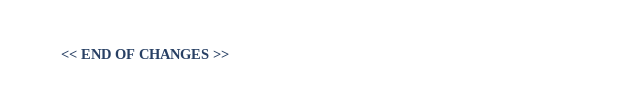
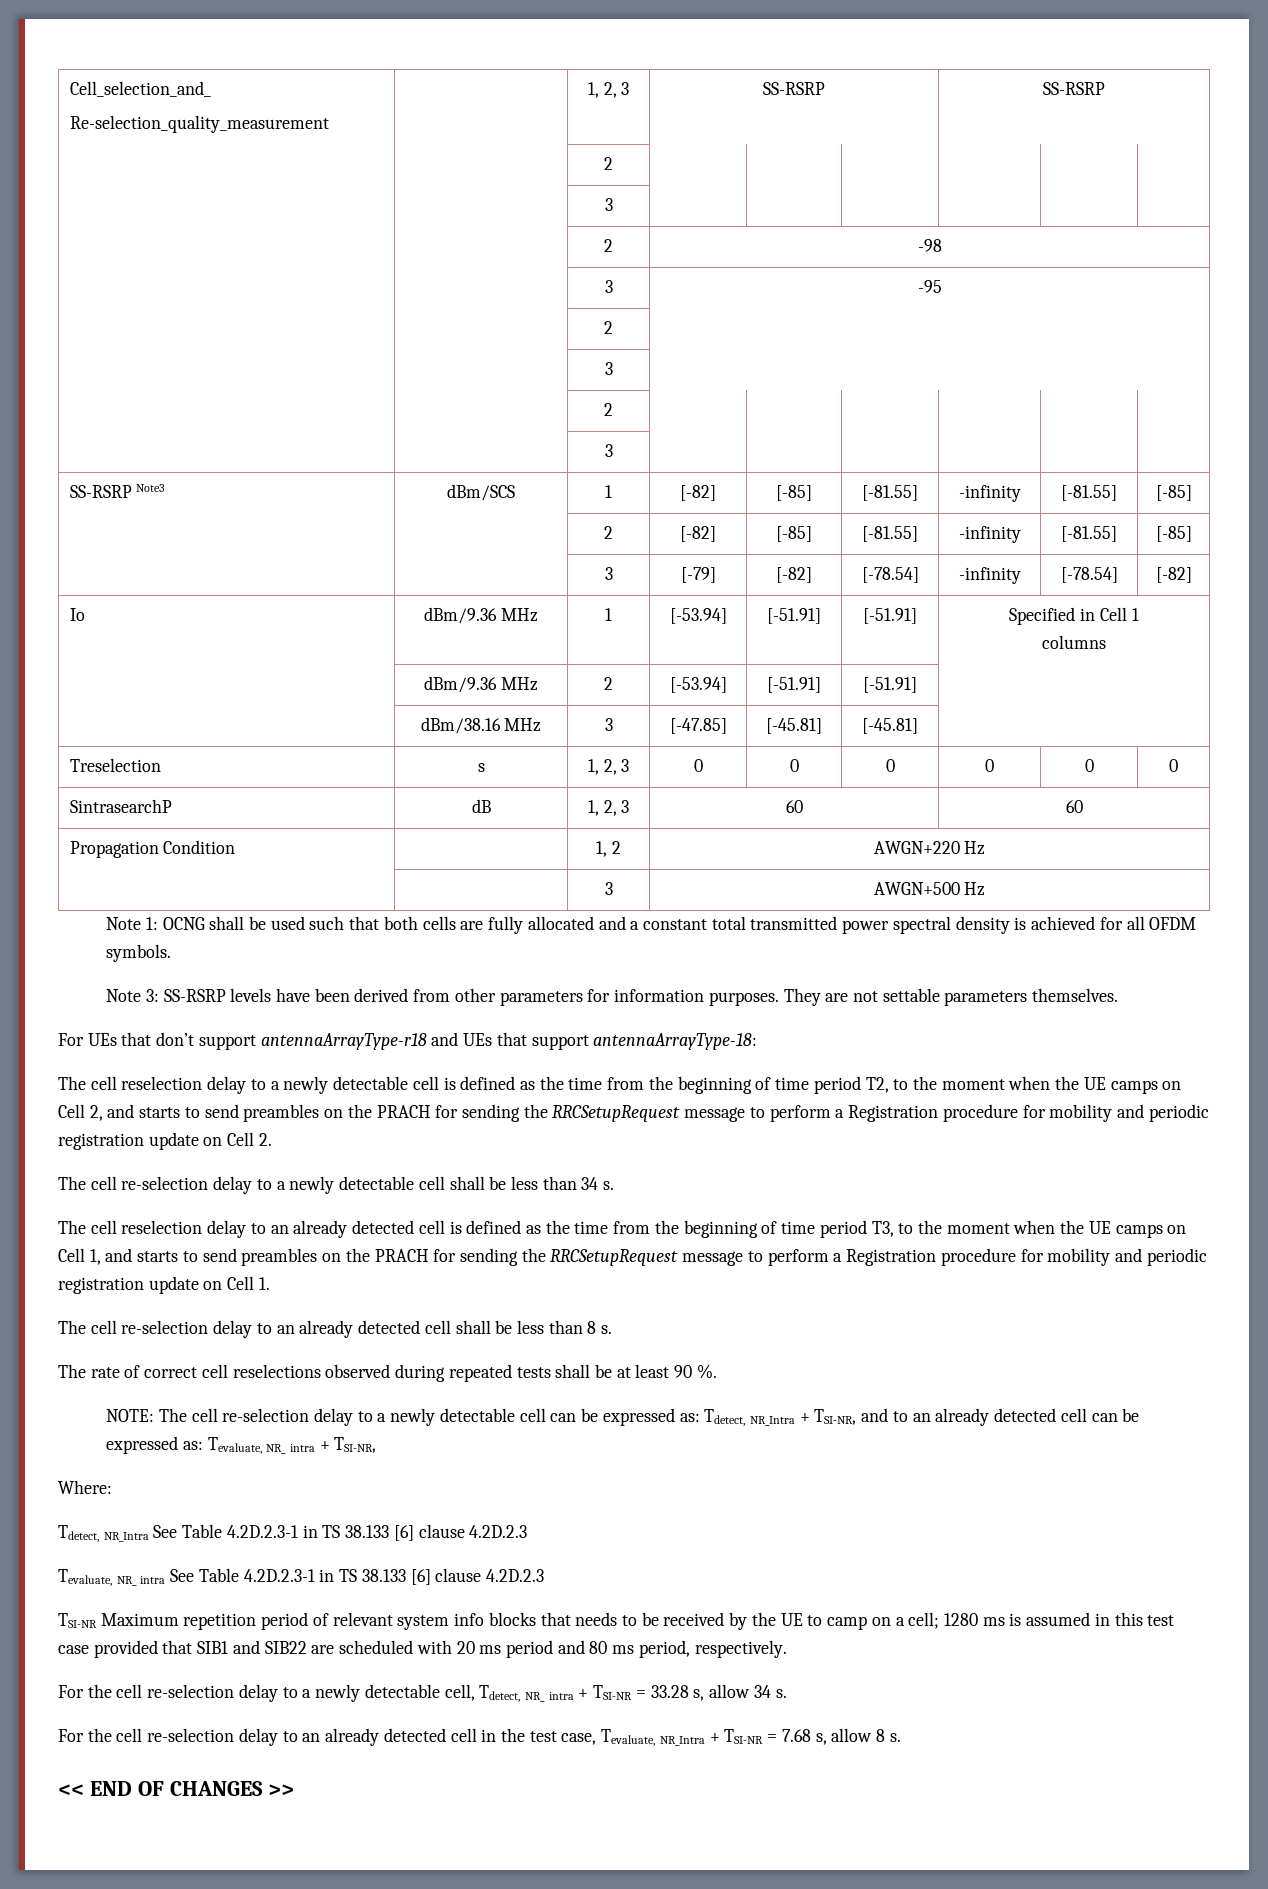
+ Cell_selection_and_
+ Re-selection_quality_measurement | | 1, 2, 3 | SS-RSRP | SS-RSRP
+ | | 2 | | | | | |
+ | | 3 | | | | | |
+ | | 2 | -98
+ | | 3 | -95
+ | | 2 |
+ | | 3 |
+ | | 2 | | | | | |
+ | | 3 | | | | | |
+ SS-RSRP Note3 | dBm/SCS | 1 | [-82] | [-85] | [-81.55] | -infinity | [-81.55] | [-85]
+ | | 2 | [-82] | [-85] | [-81.55] | -infinity | [-81.55] | [-85]
+ | | 3 | [-79] | [-82] | [-78.54] | -infinity | [-78.54] | [-82]
+ Io | dBm/9.36 MHz | 1 | [-53.94] | [-51.91] | [-51.91] | Specified in Cell 1
+ columns
+ | dBm/9.36 MHz | 2 | [-53.94] | [-51.91] | [-51.91] |
+ | dBm/38.16 MHz | 3 | [-47.85] | [-45.81] | [-45.81] |
+ Treselection | s | 1, 2, 3 | 0 | 0 | 0 | 0 | 0 | 0
+ SintrasearchP | dB | 1, 2, 3 | 60 | 60
+ Propagation Condition | | 1, 2 | AWGN+220 Hz
+ | | 3 | AWGN+500 Hz
+ Note 1: OCNG shall be used such that both cells are fully allocated and a constant total transmitted power spectral density is achieved for all OFDM symbols.
+ Note 3: SS-RSRP levels have been derived from other parameters for information purposes. They are not settable parameters themselves.
+ For UEs that don’t support antennaArrayType-r18 and UEs that support antennaArrayType-18:
+ The cell reselection delay to a newly detectable cell is defined as the time from the beginning of time period T2, to the moment when the UE camps on Cell 2, and starts to send preambles on the PRACH for sending the RRCSetupRequest message to perform a Registration procedure for mobility and periodic registration update on Cell 2.
+ The cell re-selection delay to a newly detectable cell shall be less than 34 s.
+ The cell reselection delay to an already detected cell is defined as the time from the beginning of time period T3, to the moment when the UE camps on Cell 1, and starts to send preambles on the PRACH for sending the RRCSetupRequest message to perform a Registration procedure for mobility and periodic registration update on Cell 1.
+ The cell re-selection delay to an already detected cell shall be less than 8 s.
+ The rate of correct cell reselections observed during repeated tests shall be at least 90 %.
+ NOTE: The cell re-selection delay to a newly detectable cell can be expressed as: Tdetect, NR_Intra + TSI-NR, and to an already detected cell can be expressed as: Tevaluate, NR_ intra + TSI-NR,
+ Where:
+ Tdetect, NR_Intra See Table 4.2D.2.3-1 in TS 38.133 [6] clause 4.2D.2.3
+ Tevaluate, NR_ intra See Table 4.2D.2.3-1 in TS 38.133 [6] clause 4.2D.2.3
+ TSI-NR Maximum repetition period of relevant system info blocks that needs to be received by the UE to camp on a cell; 1280 ms is assumed in this test case provided that SIB1 and SIB22 are scheduled with 20 ms period and 80 ms period, respectively.
+ For the cell re-selection delay to a newly detectable cell, Tdetect, NR_ intra + TSI-NR = 33.28 s, allow 34 s.
+ For the cell re-selection delay to an already detected cell in the test case, Tevaluate, NR_Intra + TSI-NR = 7.68 s, allow 8 s.

